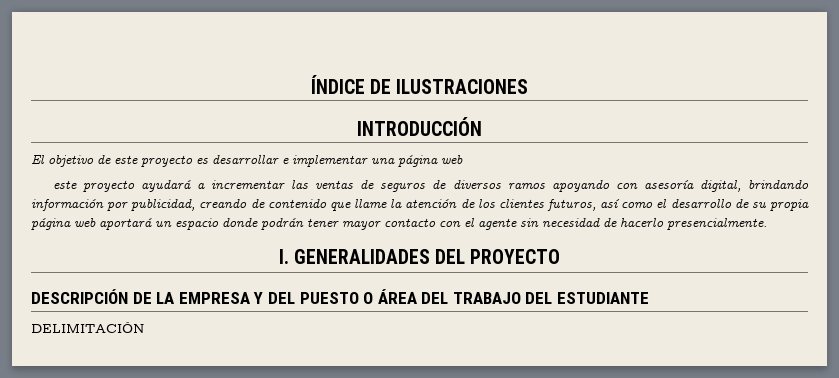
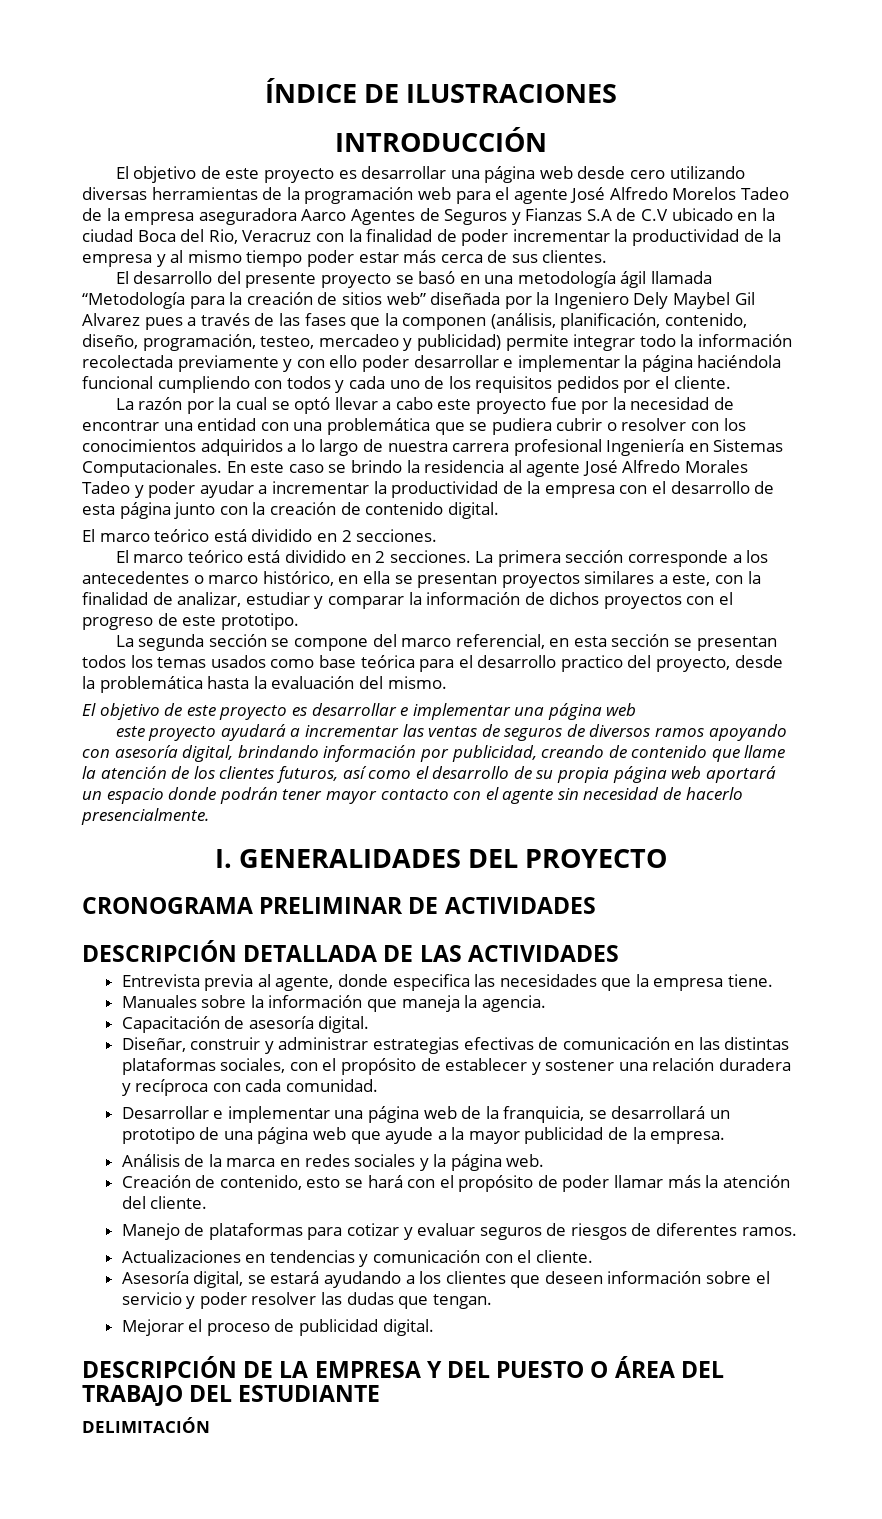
+ El objetivo de este proyecto es desarrollar una página web desde cero utilizando diversas herramientas de la programación web para el agente José Alfredo Morelos Tadeo de la empresa aseguradora Aarco Agentes de Seguros y Fianzas S.A de C.V ubicado en la ciudad Boca del Rio, Veracruz con la finalidad de poder incrementar la productividad de la empresa y al mismo tiempo poder estar más cerca de sus clientes.
+ El desarrollo del presente proyecto se basó en una metodología ágil llamada “Metodología para la creación de sitios web” diseñada por la Ingeniero Dely Maybel Gil Alvarez pues a través de las fases que la componen (análisis, planificación, contenido, diseño, programación, testeo, mercadeo y publicidad) permite integrar todo la información recolectada previamente y con ello poder desarrollar e implementar la página haciéndola funcional cumpliendo con todos y cada uno de los requisitos pedidos por el cliente.
+ La razón por la cual se optó llevar a cabo este proyecto fue por la necesidad de encontrar una entidad con una problemática que se pudiera cubrir o resolver con los conocimientos adquiridos a lo largo de nuestra carrera profesional Ingeniería en Sistemas Computacionales. En este caso se brindo la residencia al agente José Alfredo Morales Tadeo y poder ayudar a incrementar la productividad de la empresa con el desarrollo de esta página junto con la creación de contenido digital.
+ El marco teórico está dividido en 2 secciones.
+ El marco teórico está dividido en 2 secciones. La primera sección corresponde a los antecedentes o marco histórico, en ella se presentan proyectos similares a este, con la finalidad de analizar, estudiar y comparar la información de dichos proyectos con el progreso de este prototipo.
+ La segunda sección se compone del marco referencial, en esta sección se presentan todos los temas usados como base teórica para el desarrollo practico del proyecto, desde la problemática hasta la evaluación del mismo.
+ CRONOGRAMA PRELIMINAR DE ACTIVIDADES
+ DESCRIPCIÓN DETALLADA DE LAS ACTIVIDADES
+ Entrevista previa al agente, donde especifica las necesidades que la empresa tiene.
+ Manuales sobre la información que maneja la agencia.
+ Capacitación de asesoría digital.
+ Diseñar, construir y administrar estrategias efectivas de comunicación en las distintas plataformas sociales, con el propósito de establecer y sostener una relación duradera y recíproca con cada comunidad.
+ Desarrollar e implementar una página web de la franquicia, se desarrollará un prototipo de una página web que ayude a la mayor publicidad de la empresa.
+ Análisis de la marca en redes sociales y la página web.
+ Creación de contenido, esto se hará con el propósito de poder llamar más la atención del cliente.
+ Manejo de plataformas para cotizar y evaluar seguros de riesgos de diferentes ramos.
+ Actualizaciones en tendencias y comunicación con el cliente.
+ Asesoría digital, se estará ayudando a los clientes que deseen información sobre el servicio y poder resolver las dudas que tengan.
+ Mejorar el proceso de publicidad digital.

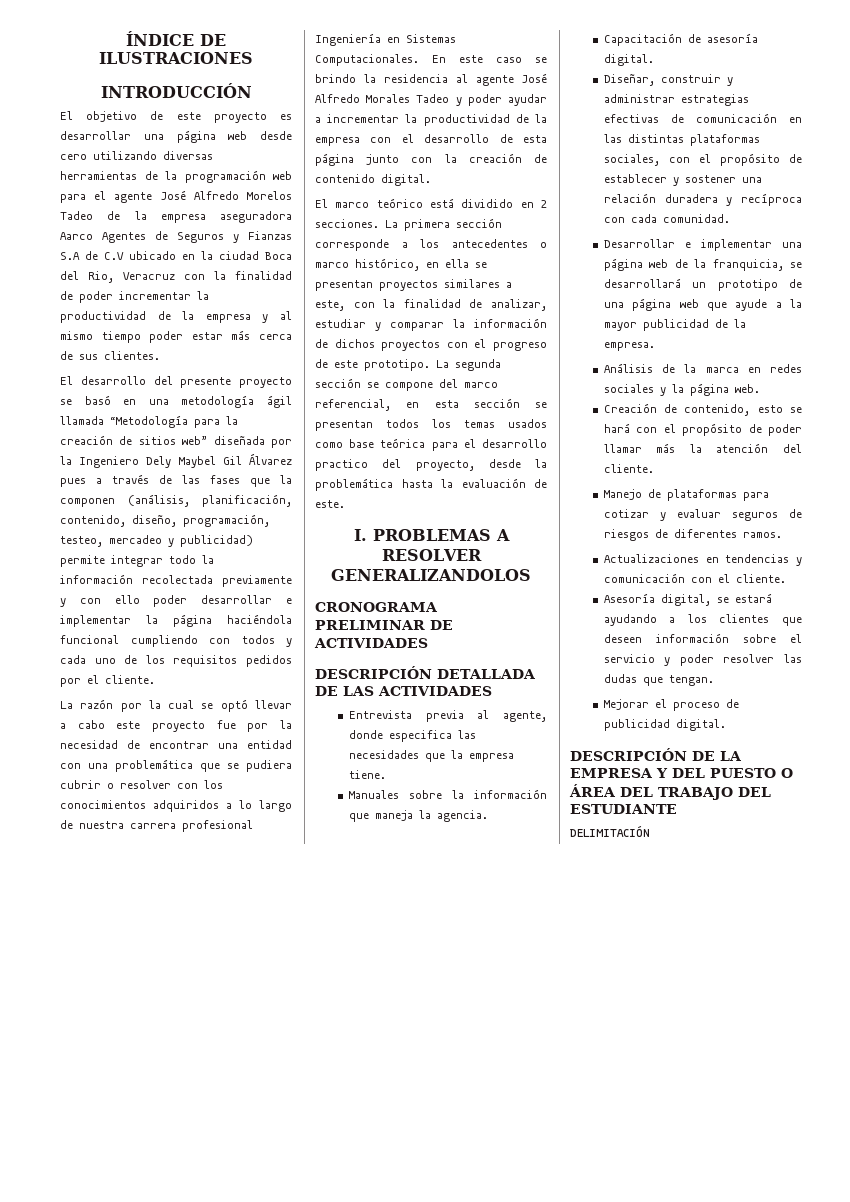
- El desarrollo del presente proyecto se basó en una metodología ágil llamada “Metodología para la creación de sitios web” diseñada por la Ingeniero Dely Maybel Gil Alvarez pues a través de las fases que la componen (análisis, planificación, contenido, diseño, programación, testeo, mercadeo y publicidad) permite integrar todo la información recolectada previamente y con ello poder desarrollar e implementar la página haciéndola funcional cumpliendo con todos y cada uno de los requisitos pedidos por el cliente.
+ El desarrollo del presente proyecto se basó en una metodología ágil llamada “Metodología para la creación de sitios web” diseñada por la Ingeniero Dely Maybel Gil Álvarez pues a través de las fases que la componen (análisis, planificación, contenido, diseño, programación, testeo, mercadeo y publicidad) permite integrar todo la información recolectada previamente y con ello poder desarrollar e implementar la página haciéndola funcional cumpliendo con todos y cada uno de los requisitos pedidos por el cliente.
  En este caso se brindo la residencia al agente José Alfredo Morales Tadeo y poder ayudar a incrementar la productividad de la empresa con el desarrollo de esta página junto con la creación de contenido digital.
- El marco teórico está dividido en 2 secciones.
- El marco teórico está dividido en 2 secciones. La primera sección corresponde a los antecedentes o marco histórico, en ella se presentan proyectos similares a este, con la finalidad de analizar, estudiar y comparar la información de dichos proyectos con el progreso de este prototipo.
- La segunda sección se compone del marco referencial, en esta sección se presentan todos los temas usados como base teórica para el desarrollo practico del proyecto, desde la problemática hasta la evaluación del mismo.
- El objetivo de este proyecto es desarrollar e implementar una página web
- este proyecto ayudará a incrementar las ventas de seguros de diversos ramos apoyando con asesoría digital, brindando información por publicidad, creando de contenido que llame la atención de los clientes futuros, así como el desarrollo de su propia página web aportará un espacio donde podrán tener mayor contacto con el agente sin necesidad de hacerlo presencialmente.
- I. GENERALIDADES DEL PROYECTO
+ El marco teórico está dividido en 2 secciones. La primera sección corresponde a los antecedentes o marco histórico, en ella se presentan proyectos similares a este, con la finalidad de analizar, estudiar y comparar la información de dichos proyectos con el progreso de este prototipo. La segunda sección se compone del marco referencial, en esta sección se presentan todos los temas usados como base teórica para el desarrollo practico del proyecto, desde la problemática hasta la evaluación de este.
+ I. PROBLEMAS A RESOLVER GENERALIZANDOLOS

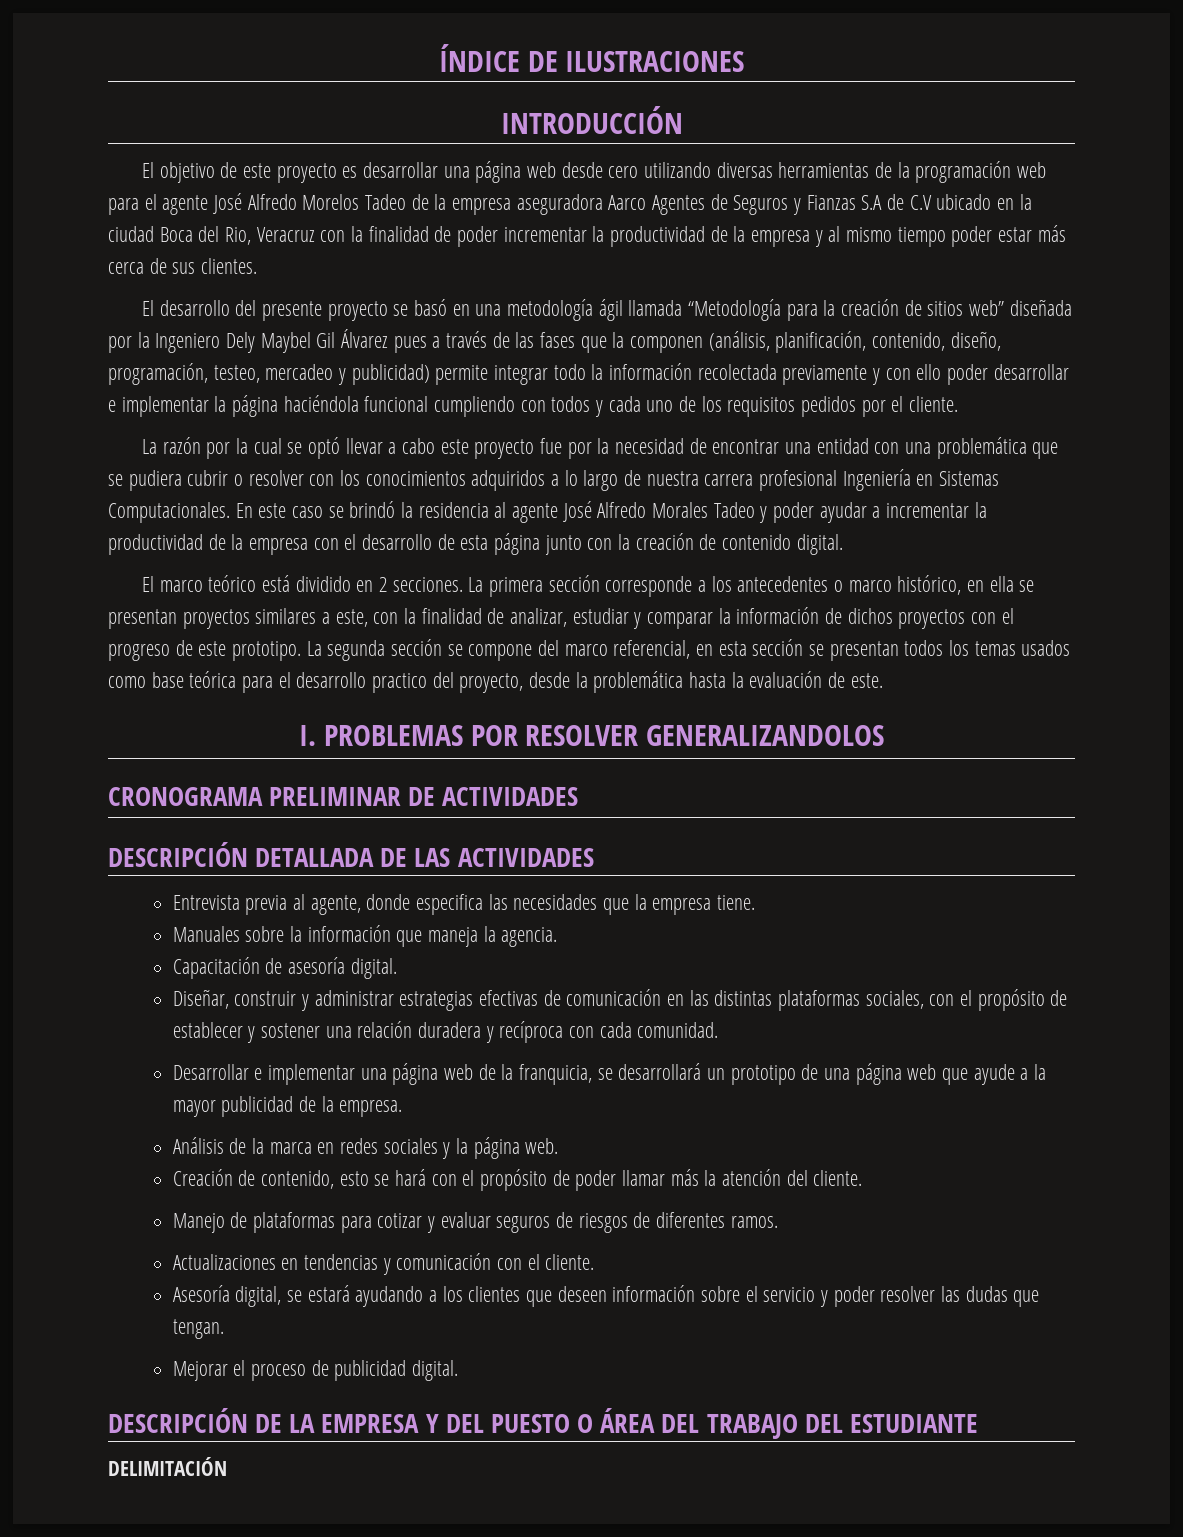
- En este caso se brindo la residencia al agente José Alfredo Morales Tadeo y poder ayudar a incrementar la productividad de la empresa con el desarrollo de esta página junto con la creación de contenido digital.
+ En este caso se brindó la residencia al agente José Alfredo Morales Tadeo y poder ayudar a incrementar la productividad de la empresa con el desarrollo de esta página junto con la creación de contenido digital.
- I. PROBLEMAS A RESOLVER GENERALIZANDOLOS
+ I. PROBLEMAS POR RESOLVER GENERALIZANDOLOS

